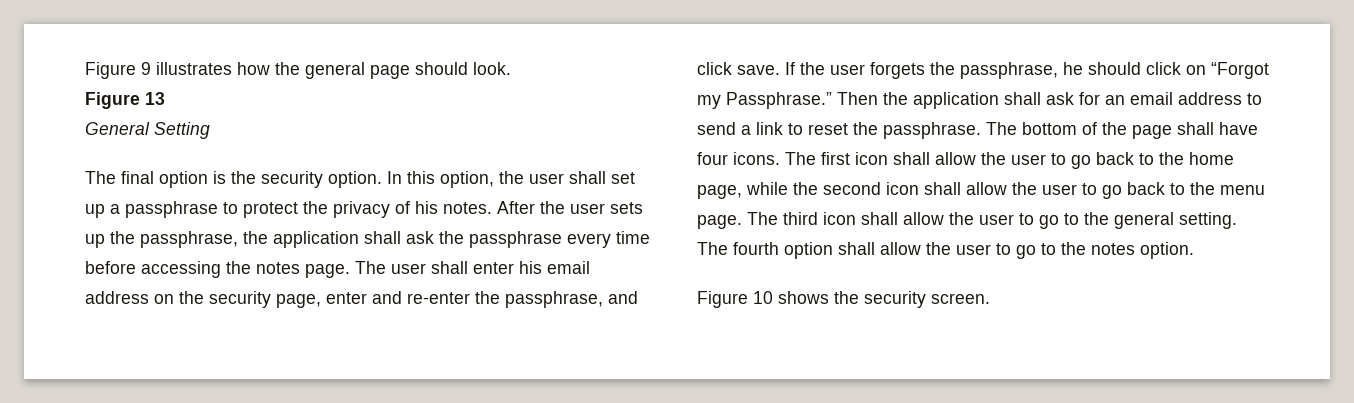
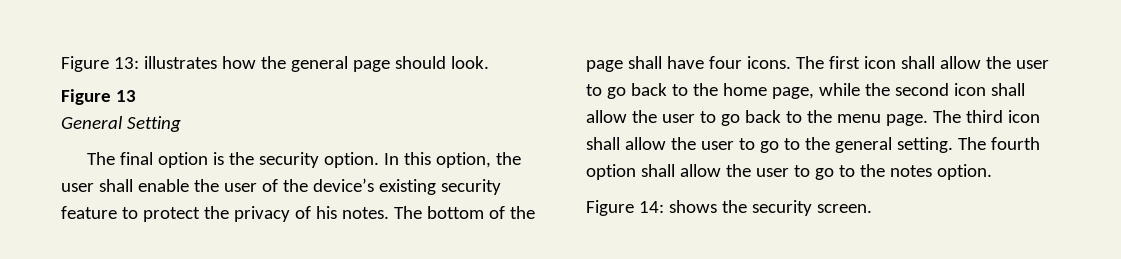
- Figure 9 illustrates how the general page should look.
+ Figure 13: illustrates how the general page should look.
- In this option, the user shall set up a passphrase to protect the privacy of his notes.
+ In this option, the user shall enable the user of the device’s existing security feature to protect the privacy of his notes.
- After the user sets up the passphrase, the application shall ask the passphrase every time before accessing the notes page. The user shall enter his email address on the security page, enter and re-enter the passphrase, and click save. If the user forgets the passphrase, he should click on “Forgot my Passphrase.” Then the application shall ask for an email address to send a link to reset the passphrase.
- Figure 10 shows the security screen.
+ Figure 14: shows the security screen.

